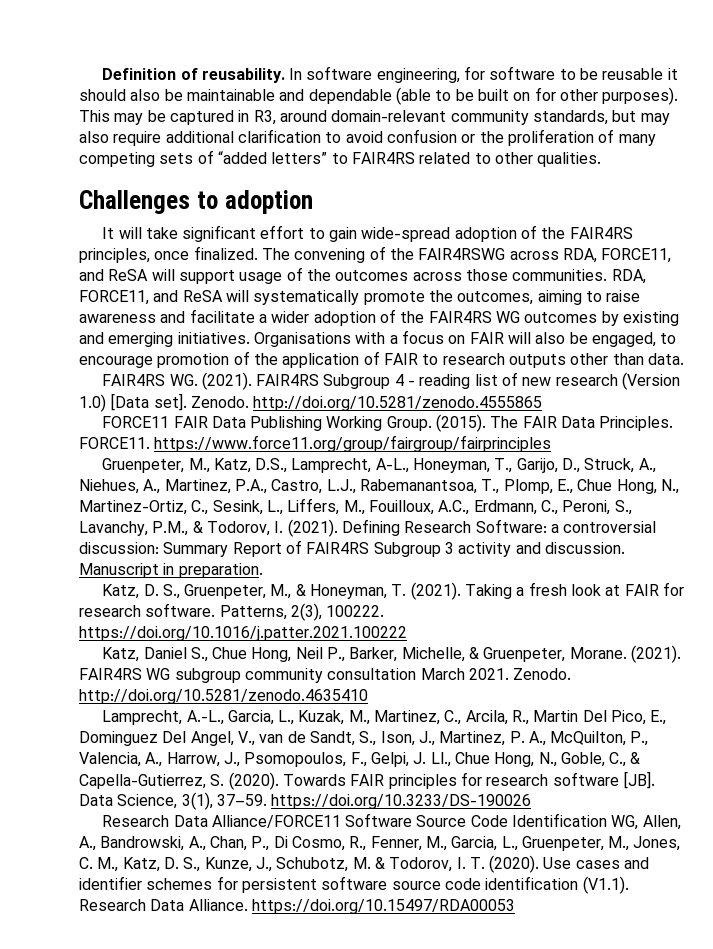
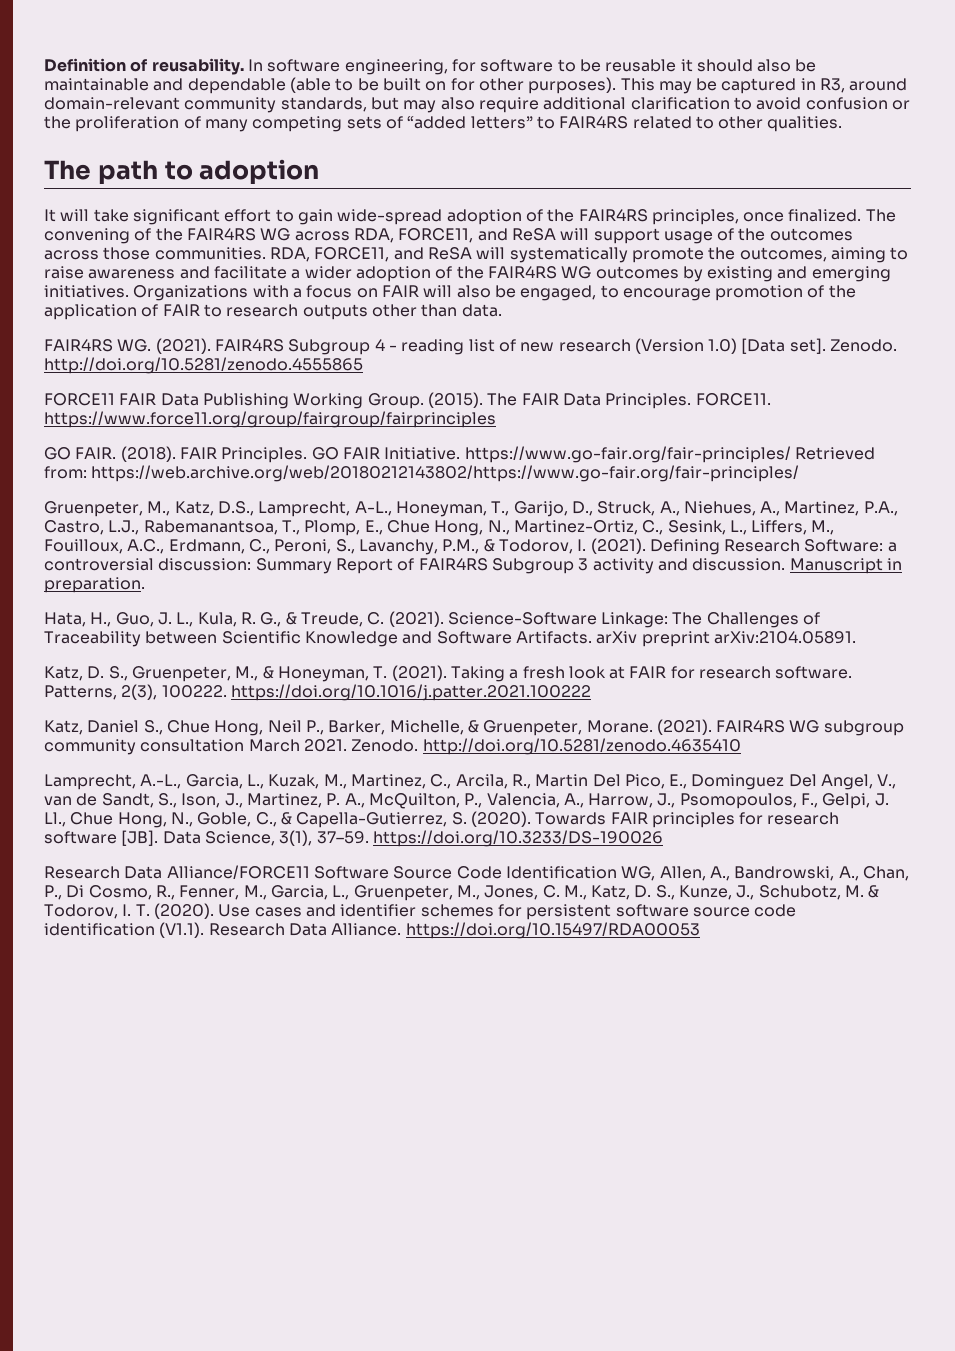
- Challenges to adoption
+ The path to adoption
- The convening of the FAIR4RSWG across RDA, FORCE11, and ReSA will support usage of the outcomes across those communities.
+ The convening of the FAIR4RS WG across RDA, FORCE11, and ReSA will support usage of the outcomes across those communities.
- Organisations with a focus on FAIR will also be engaged, to encourage promotion of the application of FAIR to research outputs other than data.
+ Organizations with a focus on FAIR will also be engaged, to encourage promotion of the application of FAIR to research outputs other than data.
+ GO FAIR. (2018). FAIR Principles. GO FAIR Initiative. https://www.go-fair.org/fair-principles/ Retrieved from: https://web.archive.org/web/20180212143802/https://www.go-fair.org/fair-principles/
+ Hata, H., Guo, J. L., Kula, R. G., & Treude, C. (2021). Science-Software Linkage: The Challenges of Traceability between Scientific Knowledge and Software Artifacts. arXiv preprint arXiv:2104.05891.

